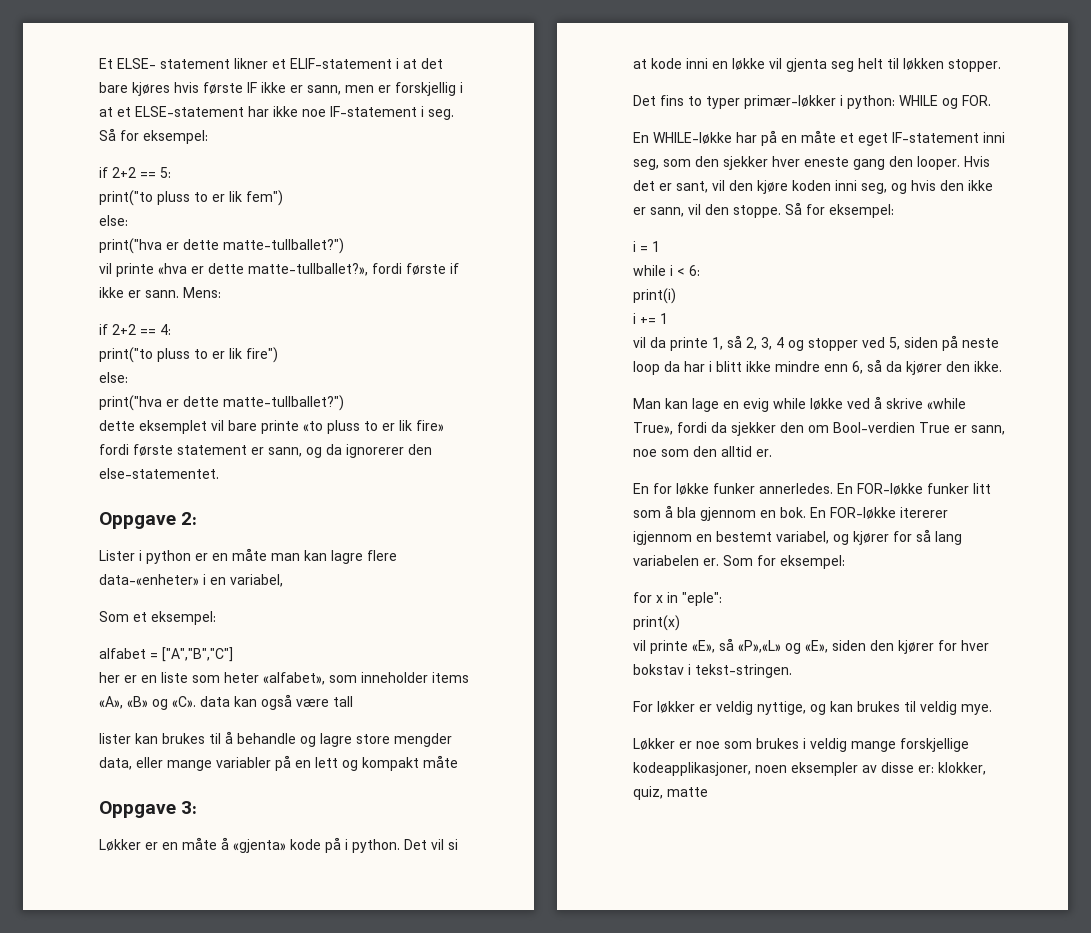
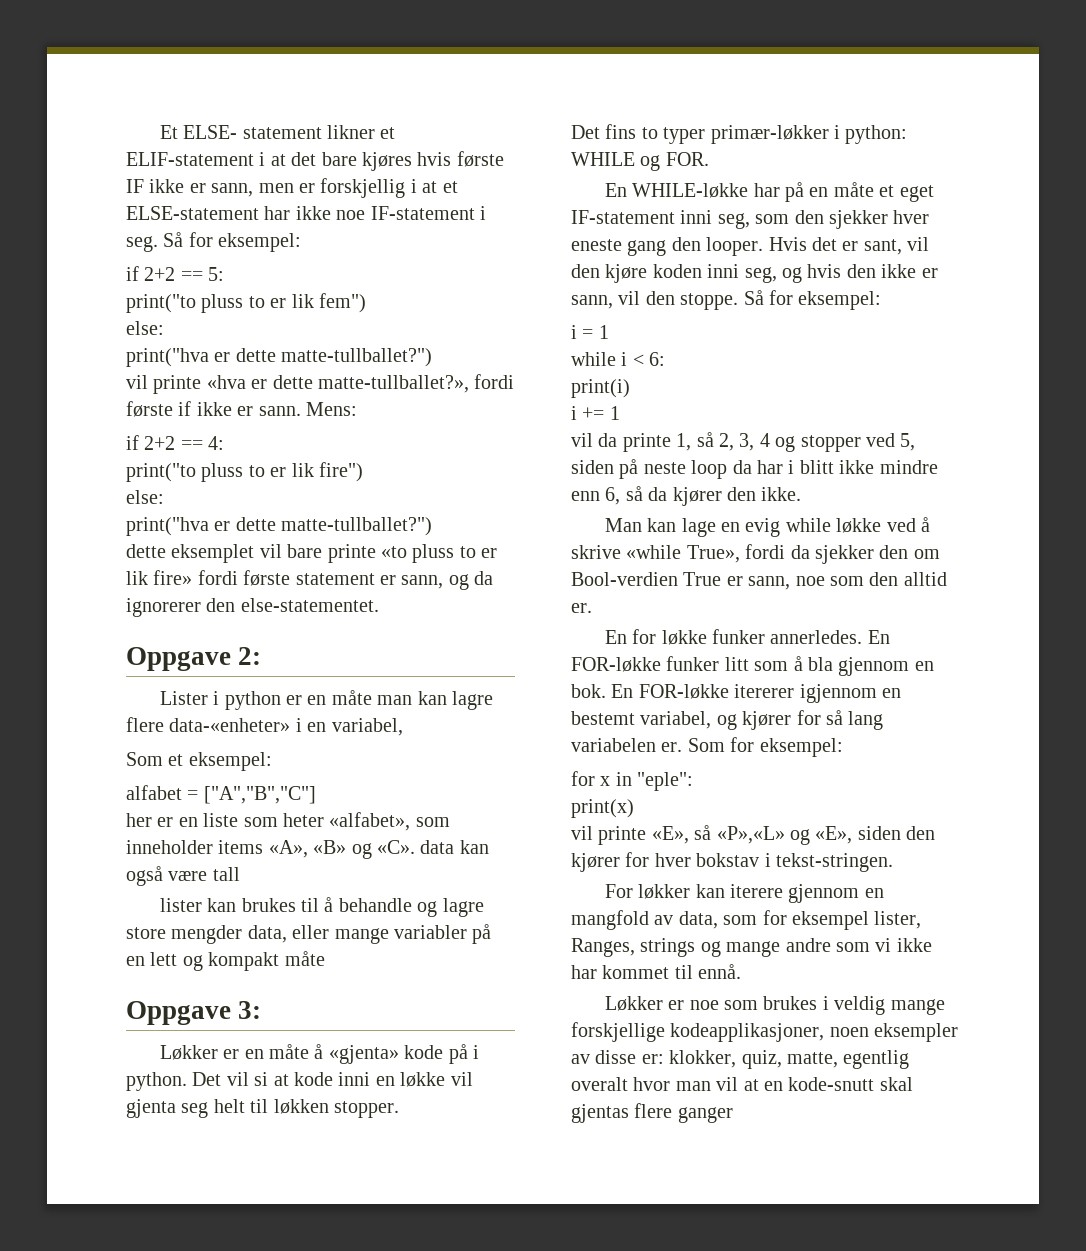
- For løkker er veldig nyttige, og kan brukes til veldig mye.
+ For løkker kan iterere gjennom en mangfold av data, som for eksempel lister, Ranges, strings og mange andre som vi ikke har kommet til ennå.
- Løkker er noe som brukes i veldig mange forskjellige kodeapplikasjoner, noen eksempler av disse er: klokker, quiz, matte
+ Løkker er noe som brukes i veldig mange forskjellige kodeapplikasjoner, noen eksempler av disse er: klokker, quiz, matte, egentlig overalt hvor man vil at en kode-snutt skal gjentas flere ganger

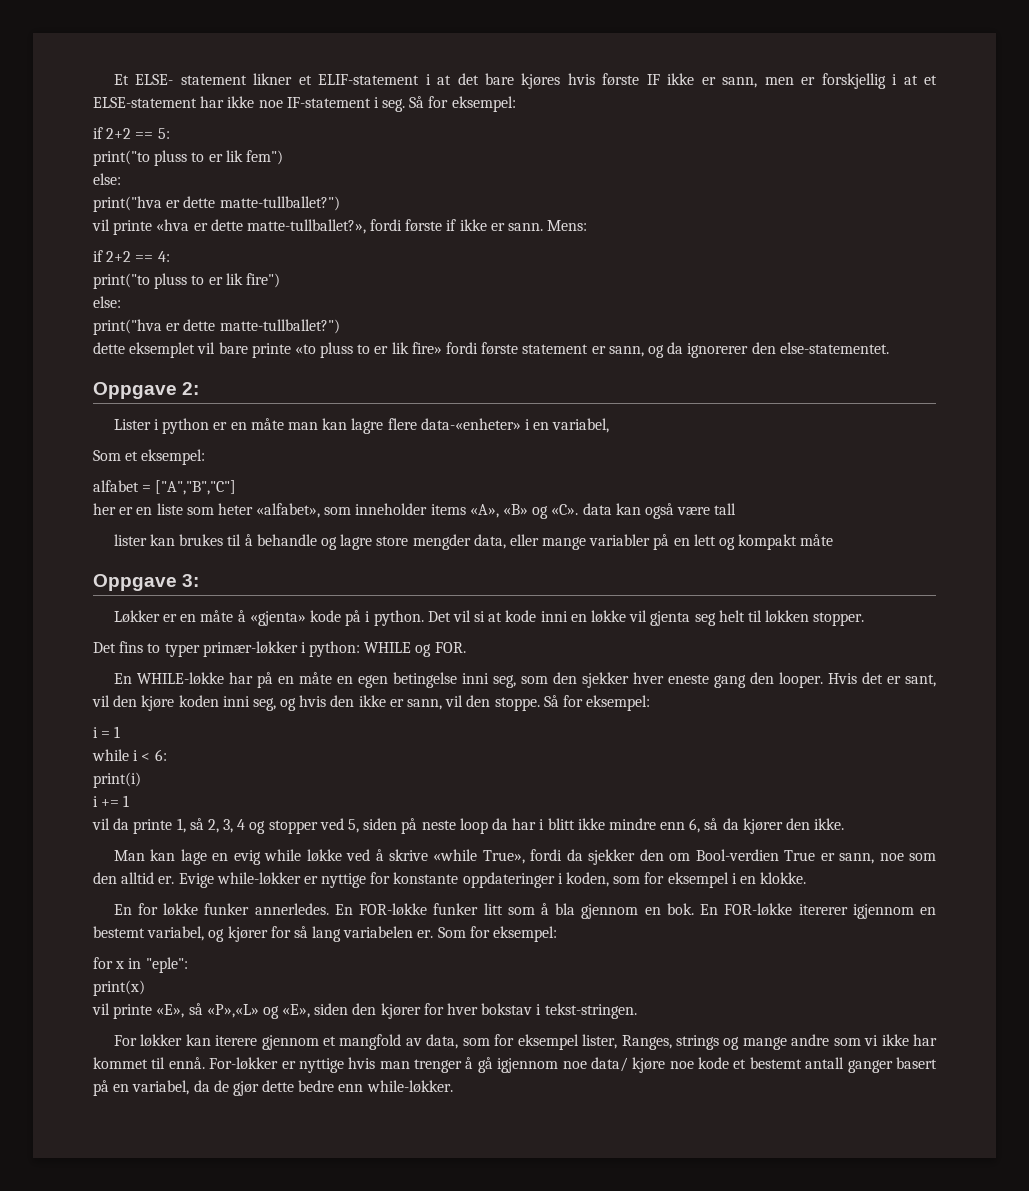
- En WHILE-løkke har på en måte et eget IF-statement inni seg, som den sjekker hver eneste gang den looper.
+ En WHILE-løkke har på en måte en egen betingelse inni seg, som den sjekker hver eneste gang den looper.
+ Evige while-løkker er nyttige for konstante oppdateringer i koden, som for eksempel i en klokke.
- For løkker kan iterere gjennom en mangfold av data, som for eksempel lister, Ranges, strings og mange andre som vi ikke har kommet til ennå.
- Løkker er noe som brukes i veldig mange forskjellige kodeapplikasjoner, noen eksempler av disse er: klokker, quiz, matte, egentlig overalt hvor man vil at en kode-snutt skal gjentas flere ganger
+ For løkker kan iterere gjennom et mangfold av data, som for eksempel lister, Ranges, strings og mange andre som vi ikke har kommet til ennå. For-løkker er nyttige hvis man trenger å gå igjennom noe data/ kjøre noe kode et bestemt antall ganger basert på en variabel, da de gjør dette bedre enn while-løkker.

